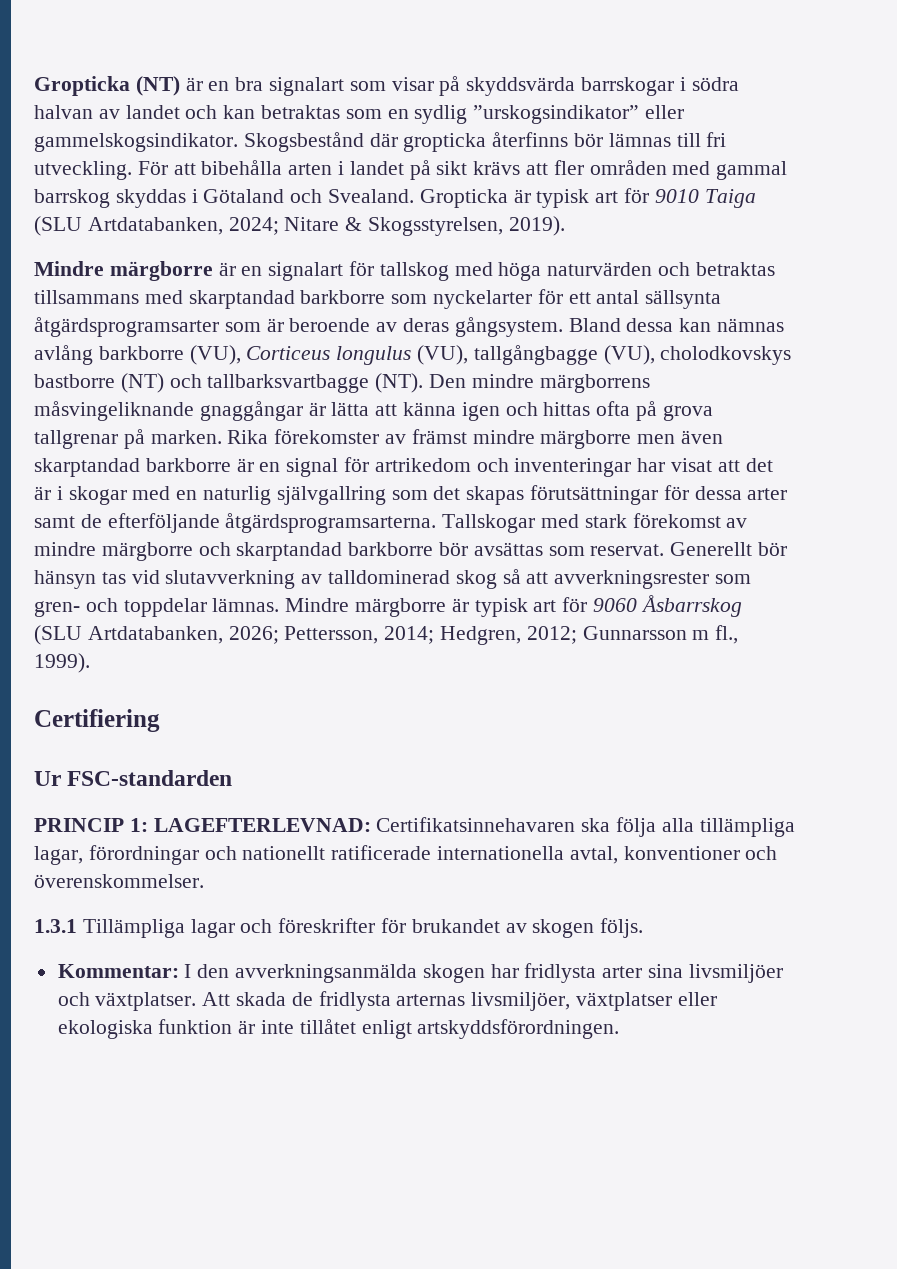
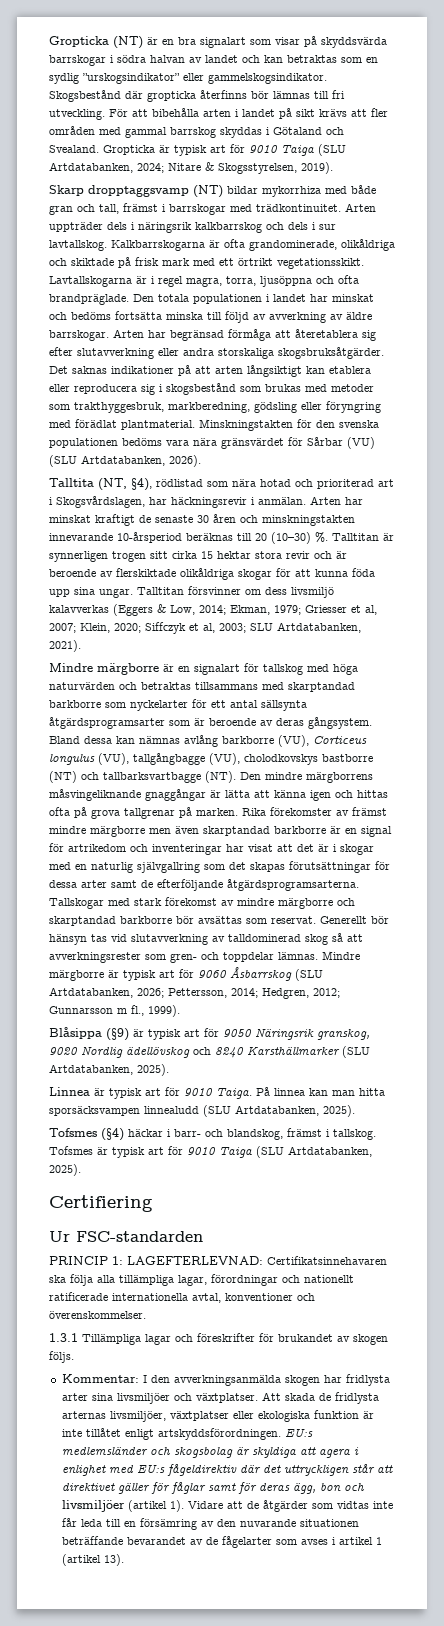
+ Skarp dropptaggsvamp (NT) bildar mykorrhiza med både gran och tall, främst i barrskogar med trädkontinuitet. Arten uppträder dels i näringsrik kalkbarrskog och dels i sur lavtallskog. Kalkbarrskogarna är ofta grandominerade, olikåldriga och skiktade på frisk mark med ett örtrikt vegetationsskikt. Lavtallskogarna är i regel magra, torra, ljusöppna och ofta brandpräglade. Den totala populationen i landet har minskat och bedöms fortsätta minska till följd av avverkning av äldre barrskogar. Arten har begränsad förmåga att återetablera sig efter slutavverkning eller andra storskaliga skogsbruksåtgärder. Det saknas indikationer på att arten långsiktigt kan etablera eller reproducera sig i skogsbestånd som brukas med metoder som trakthyggesbruk, markberedning, gödsling eller föryngring med förädlat plantmaterial. Minskningstakten för den svenska populationen bedöms vara nära gränsvärdet för Sårbar (VU) (SLU Artdatabanken, 2026).
+ Talltita (NT, §4), rödlistad som nära hotad och prioriterad art i Skogsvårdslagen, har häckningsrevir i anmälan. Arten har minskat kraftigt de senaste 30 åren och minskningstakten innevarande 10-årsperiod beräknas till 20 (10–30) %. Talltitan är synnerligen trogen sitt cirka 15 hektar stora revir och är beroende av flerskiktade olikåldriga skogar för att kunna föda upp sina ungar. Talltitan försvinner om dess livsmiljö kalavverkas (Eggers & Low, 2014; Ekman, 1979; Griesser et al, 2007; Klein, 2020; Siffczyk et al, 2003; SLU Artdatabanken, 2021).
+ Blåsippa (§9) är typisk art för 9050 Näringsrik granskog, 9020 Nordlig ädellövskog och 8240 Karsthällmarker (SLU Artdatabanken, 2025).
+ Linnea är typisk art för 9010 Taiga. På linnea kan man hitta sporsäcksvampen linnealudd (SLU Artdatabanken, 2025).
+ Tofsmes (§4) häckar i barr- och blandskog, främst i tallskog. Tofsmes är typisk art för 9010 Taiga (SLU Artdatabanken, 2025).
+ EU:s medlemsländer och skogsbolag är skyldiga att agera i enlighet med EU:s fågeldirektiv där det uttryckligen står att direktivet gäller för fåglar samt för deras ägg, bon och livsmiljöer (artikel 1). Vidare att de åtgärder som vidtas inte får leda till en försämring av den nuvarande situationen beträffande bevarandet av de fågelarter som avses i artikel 1 (artikel 13).

